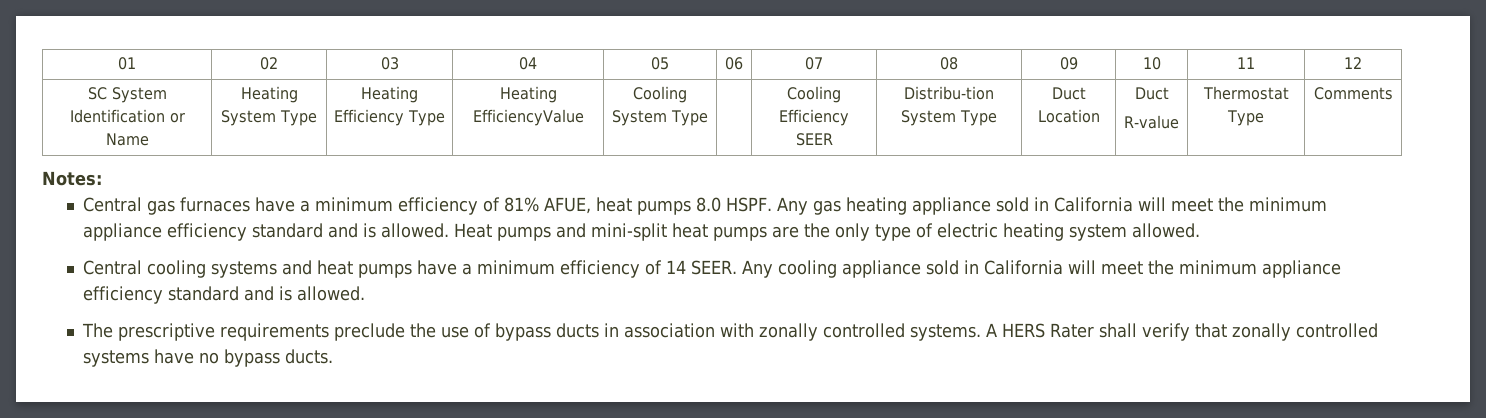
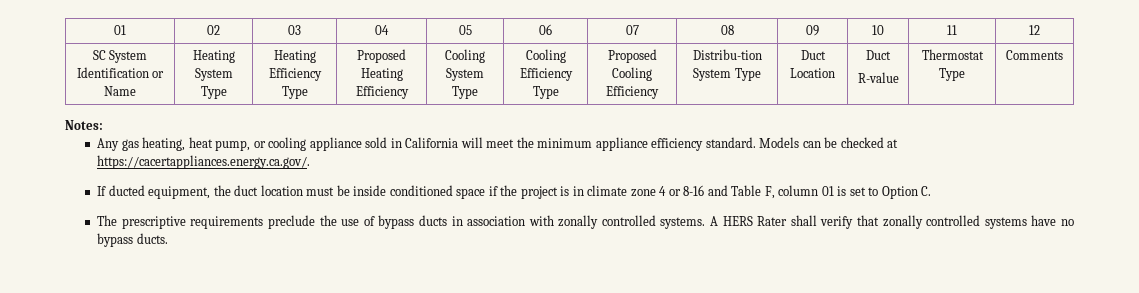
- SC System Identification or Name | Heating System Type | Heating Efficiency Type | Heating EfficiencyValue | Cooling System Type | | Cooling Efficiency SEER | Distribu-tion System Type | Duct Location | Duct
+ SC System Identification or Name | Heating System Type | Heating Efficiency Type | Proposed Heating Efficiency | Cooling System Type | Cooling Efficiency Type | Proposed Cooling Efficiency | Distribu-tion System Type | Duct Location | Duct
- Central gas furnaces have a minimum efficiency of 81% AFUE, heat pumps 8.0 HSPF. Any gas heating appliance sold in California will meet the minimum appliance efficiency standard and is allowed. Heat pumps and mini-split heat pumps are the only type of electric heating system allowed.
- Central cooling systems and heat pumps have a minimum efficiency of 14 SEER. Any cooling appliance sold in California will meet the minimum appliance efficiency standard and is allowed.
+ Any gas heating, heat pump, or cooling appliance sold in California will meet the minimum appliance efficiency standard. Models can be checked at https://cacertappliances.energy.ca.gov/.
+ If ducted equipment, the duct location must be inside conditioned space if the project is in climate zone 4 or 8-16 and Table F, column 01 is set to Option C.

